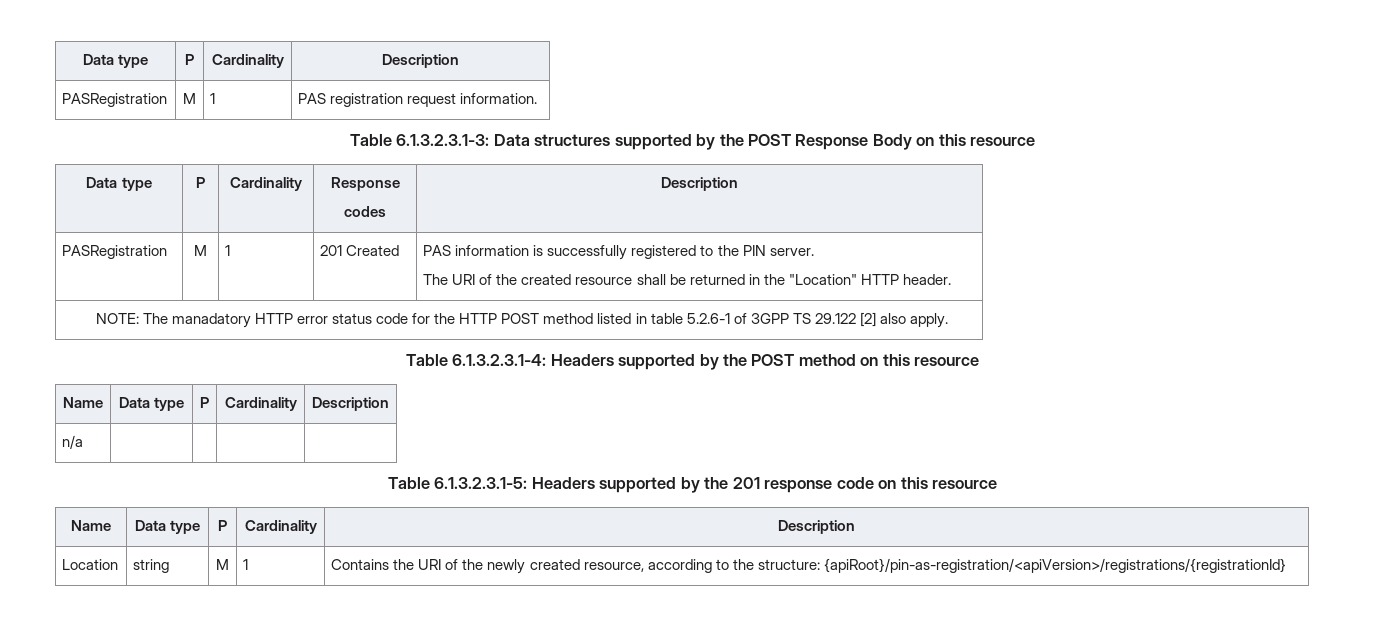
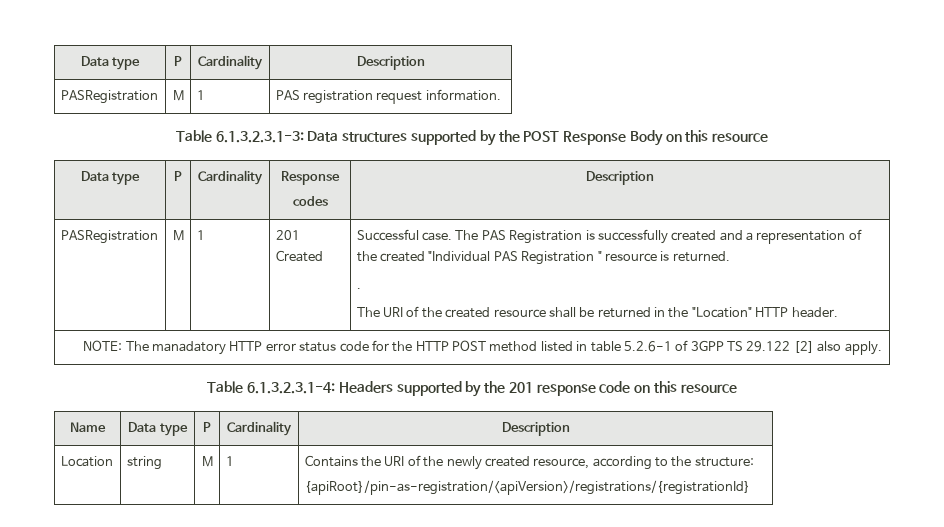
- PAS information is successfully registered to the PIN server.
+ Successful case. The PAS Registration is successfully created and a representation of the created "Individual PAS Registration " resource is returned.
+ .
- Table 6.1.3.2.3.1-4: Headers supported by the POST method on this resource
- Name | Data type | P | Cardinality | Description
- n/a | | | |
- Table 6.1.3.2.3.1-5: Headers supported by the 201 response code on this resource
+ Table 6.1.3.2.3.1-4: Headers supported by the 201 response code on this resource
- Location | string | M | 1 | Contains the URI of the newly created resource, according to the structure: {apiRoot}/pin-as-registration/<apiVersion>/registrations/{registrationId}
+ Location | string | M | 1 | Contains the URI of the newly created resource, according to the structure:
+ {apiRoot}/pin-as-registration/<apiVersion>/registrations/{registrationId}

